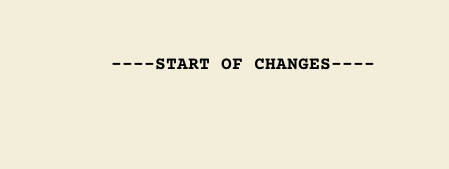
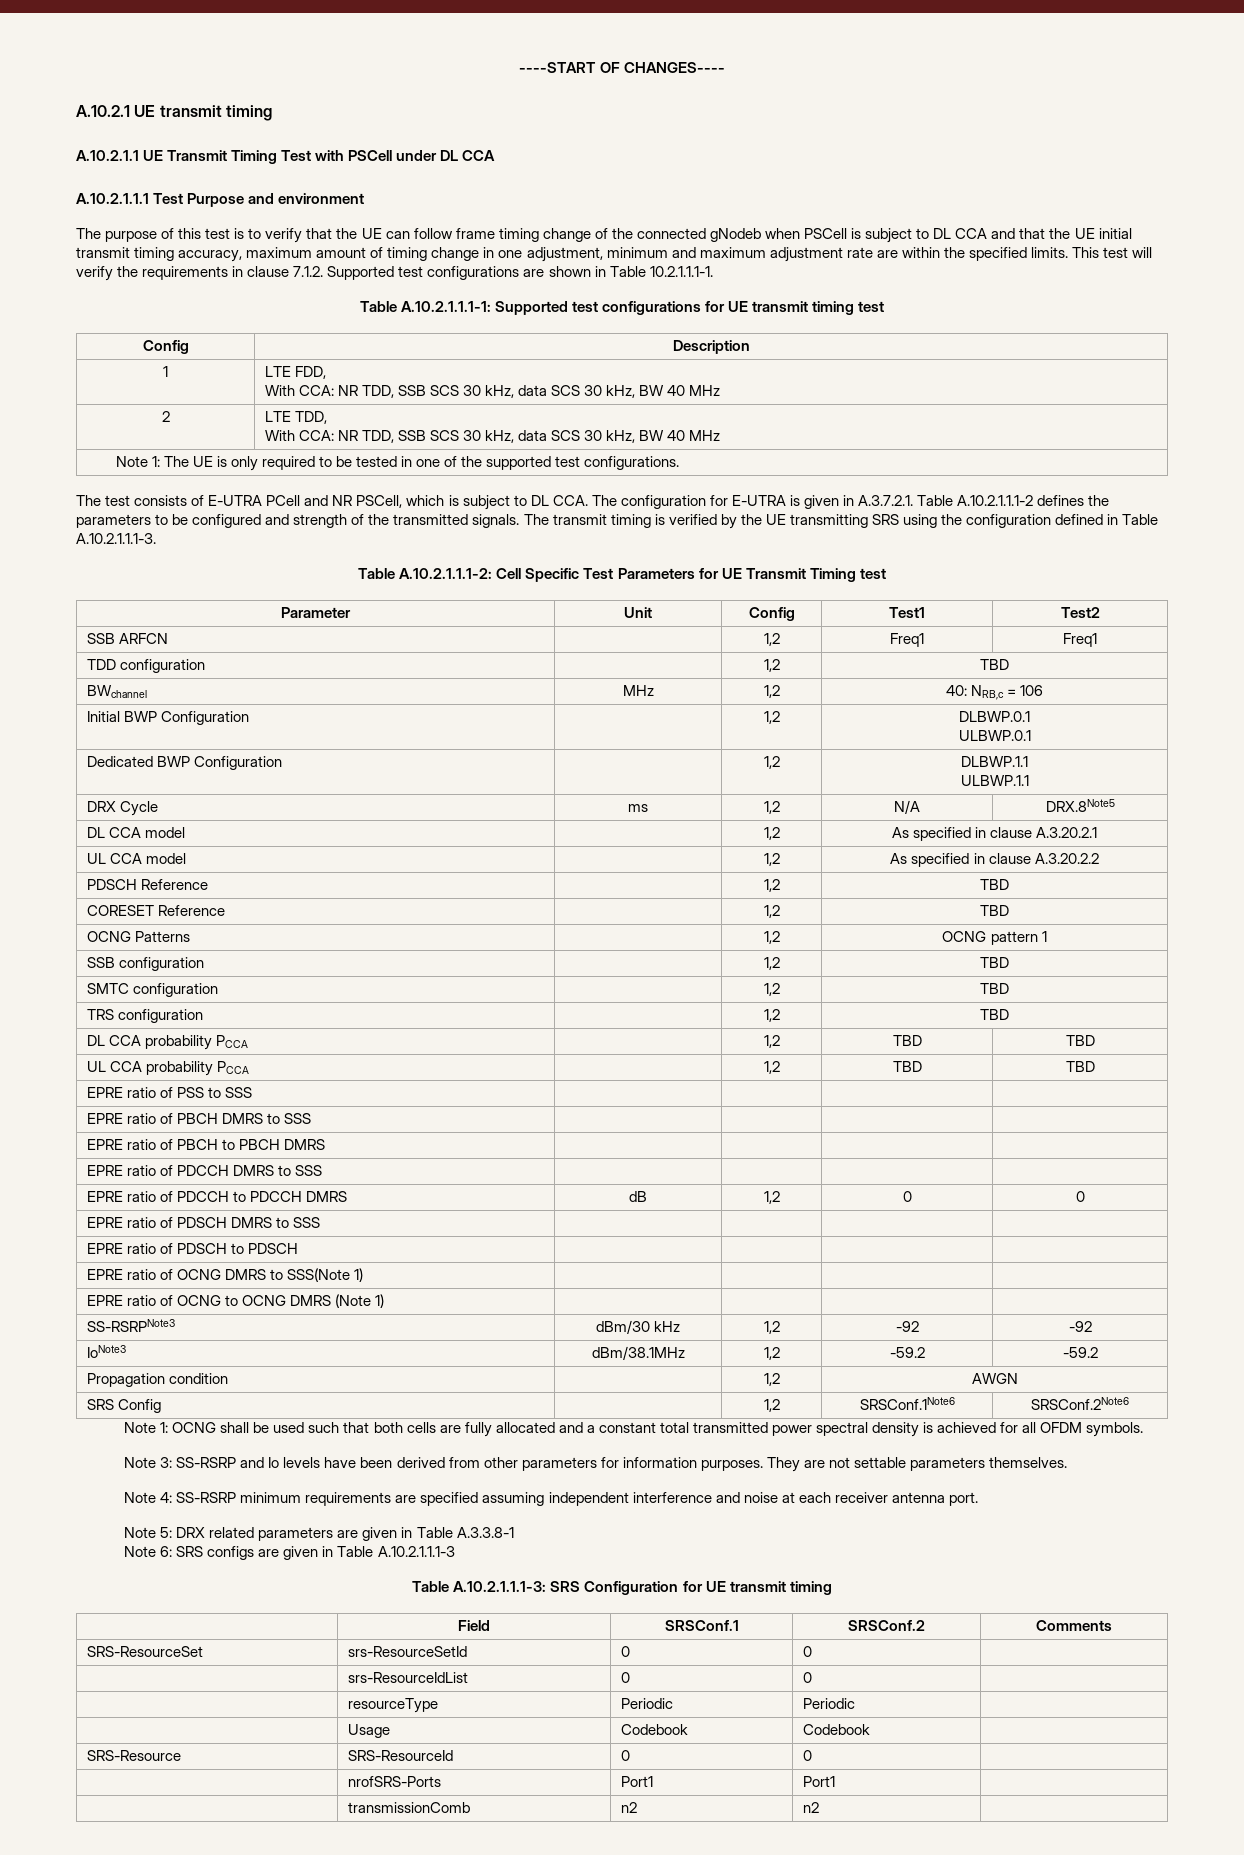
+ A.10.2.1 UE transmit timing
+ A.10.2.1.1 UE Transmit Timing Test with PSCell under DL CCA
+ A.10.2.1.1.1 Test Purpose and environment
+ The purpose of this test is to verify that the UE can follow frame timing change of the connected gNodeb when PSCell is subject to DL CCA and that the UE initial transmit timing accuracy, maximum amount of timing change in one adjustment, minimum and maximum adjustment rate are within the specified limits. This test will verify the requirements in clause 7.1.2. Supported test configurations are shown in Table 10.2.1.1.1-1.
+ Table A.10.2.1.1.1-1: Supported test configurations for UE transmit timing test
+ Config | Description
+ 1 | LTE FDD,
+ With CCA: NR TDD, SSB SCS 30 kHz, data SCS 30 kHz, BW 40 MHz
+ 2 | LTE TDD,
+ With CCA: NR TDD, SSB SCS 30 kHz, data SCS 30 kHz, BW 40 MHz
+ Note 1: The UE is only required to be tested in one of the supported test configurations.
+ The test consists of E-UTRA PCell and NR PSCell, which is subject to DL CCA. The configuration for E-UTRA is given in A.3.7.2.1. Table A.10.2.1.1.1-2 defines the parameters to be configured and strength of the transmitted signals. The transmit timing is verified by the UE transmitting SRS using the configuration defined in Table A.10.2.1.1.1-3.
+ Table A.10.2.1.1.1-2: Cell Specific Test Parameters for UE Transmit Timing test
+ Parameter | Unit | Config | Test1 | Test2
+ SSB ARFCN | | 1,2 | Freq1 | Freq1
+ TDD configuration | | 1,2 | TBD
+ BWchannel | MHz | 1,2 | 40: NRB,c = 106
+ Initial BWP Configuration | | 1,2 | DLBWP.0.1
+ ULBWP.0.1
+ Dedicated BWP Configuration | | 1,2 | DLBWP.1.1
+ ULBWP.1.1
+ DRX Cycle | ms | 1,2 | N/A | DRX.8Note5
+ DL CCA model | | 1,2 | As specified in clause A.3.20.2.1
+ UL CCA model | | 1,2 | As specified in clause A.3.20.2.2
+ PDSCH Reference | | 1,2 | TBD
+ CORESET Reference | | 1,2 | TBD
+ OCNG Patterns | | 1,2 | OCNG pattern 1
+ SSB configuration | | 1,2 | TBD
+ SMTC configuration | | 1,2 | TBD
+ TRS configuration | | 1,2 | TBD
+ DL CCA probability PCCA | | 1,2 | TBD | TBD
+ UL CCA probability PCCA | | 1,2 | TBD | TBD
+ EPRE ratio of PSS to SSS | | | |
+ EPRE ratio of PBCH DMRS to SSS | | | |
+ EPRE ratio of PBCH to PBCH DMRS | | | |
+ EPRE ratio of PDCCH DMRS to SSS | | | |
+ EPRE ratio of PDCCH to PDCCH DMRS | dB | 1,2 | 0 | 0
+ EPRE ratio of PDSCH DMRS to SSS | | | |
+ EPRE ratio of PDSCH to PDSCH | | | |
+ EPRE ratio of OCNG DMRS to SSS(Note 1) | | | |
+ EPRE ratio of OCNG to OCNG DMRS (Note 1) | | | |
+ SS-RSRPNote3 | dBm/30 kHz | 1,2 | -92 | -92
+ IoNote3 | dBm/38.1MHz | 1,2 | -59.2 | -59.2
+ Propagation condition | | 1,2 | AWGN
+ SRS Config | | 1,2 | SRSConf.1Note6 | SRSConf.2Note6
+ Note 1: OCNG shall be used such that both cells are fully allocated and a constant total transmitted power spectral density is achieved for all OFDM symbols.
+ Note 3: SS-RSRP and Io levels have been derived from other parameters for information purposes. They are not settable parameters themselves.
+ Note 4: SS-RSRP minimum requirements are specified assuming independent interference and noise at each receiver antenna port.
+ Note 5: DRX related parameters are given in Table A.3.3.8-1
+ Note 6: SRS configs are given in Table A.10.2.1.1.1-3
+ Table A.10.2.1.1.1-3: SRS Configuration for UE transmit timing
+ | Field | SRSConf.1 | SRSConf.2 | Comments
+ SRS-ResourceSet | srs-ResourceSetId | 0 | 0 |
+ | srs-ResourceIdList | 0 | 0 |
+ | resourceType | Periodic | Periodic |
+ | Usage | Codebook | Codebook |
+ SRS-Resource | SRS-ResourceId | 0 | 0 |
+ | nrofSRS-Ports | Port1 | Port1 |
+ | transmissionComb | n2 | n2 |

